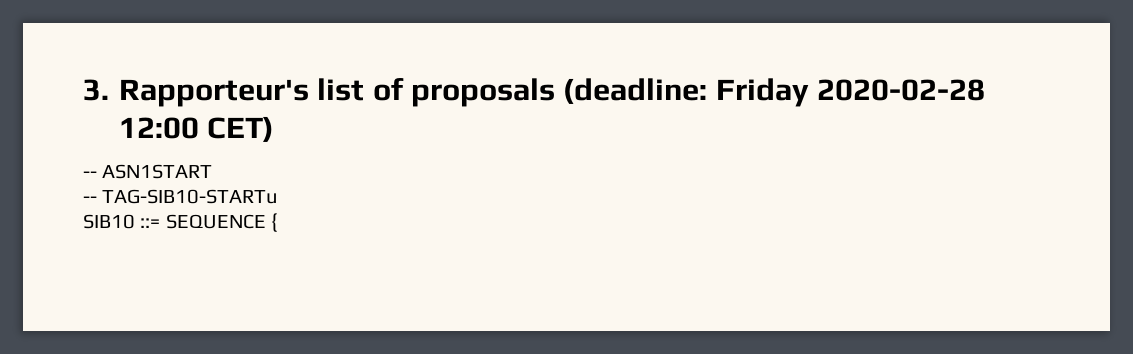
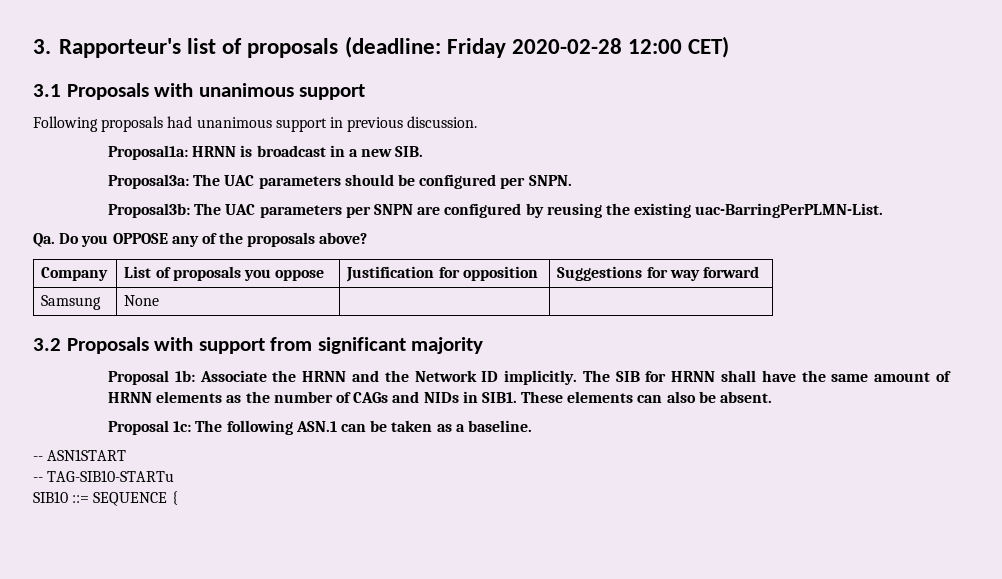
+ 3.1 Proposals with unanimous support
+ Following proposals had unanimous support in previous discussion.
+ Proposal1a: HRNN is broadcast in a new SIB.
+ Proposal3a: The UAC parameters should be configured per SNPN.
+ Proposal3b: The UAC parameters per SNPN are configured by reusing the existing uac-BarringPerPLMN-List.
+ Qa. Do you OPPOSE any of the proposals above?
+ Company | List of proposals you oppose | Justification for opposition | Suggestions for way forward
+ Samsung | None | |
+ 3.2 Proposals with support from significant majority
+ Proposal 1b: Associate the HRNN and the Network ID implicitly. The SIB for HRNN shall have the same amount of HRNN elements as the number of CAGs and NIDs in SIB1. These elements can also be absent.
+ Proposal 1c: The following ASN.1 can be taken as a baseline.

